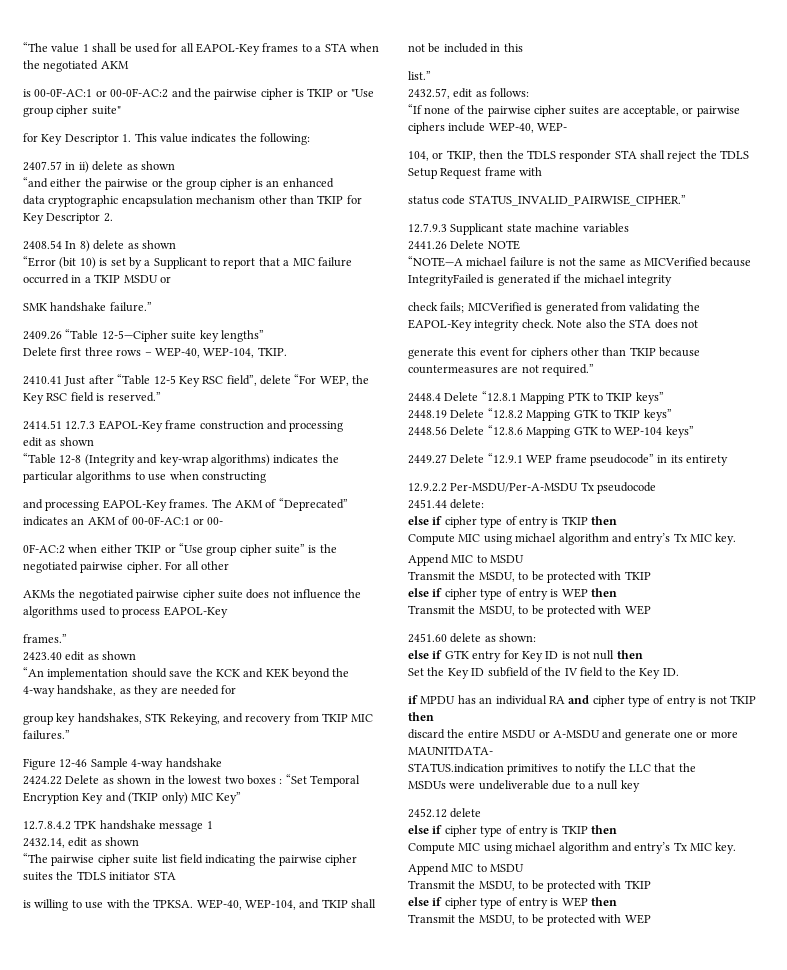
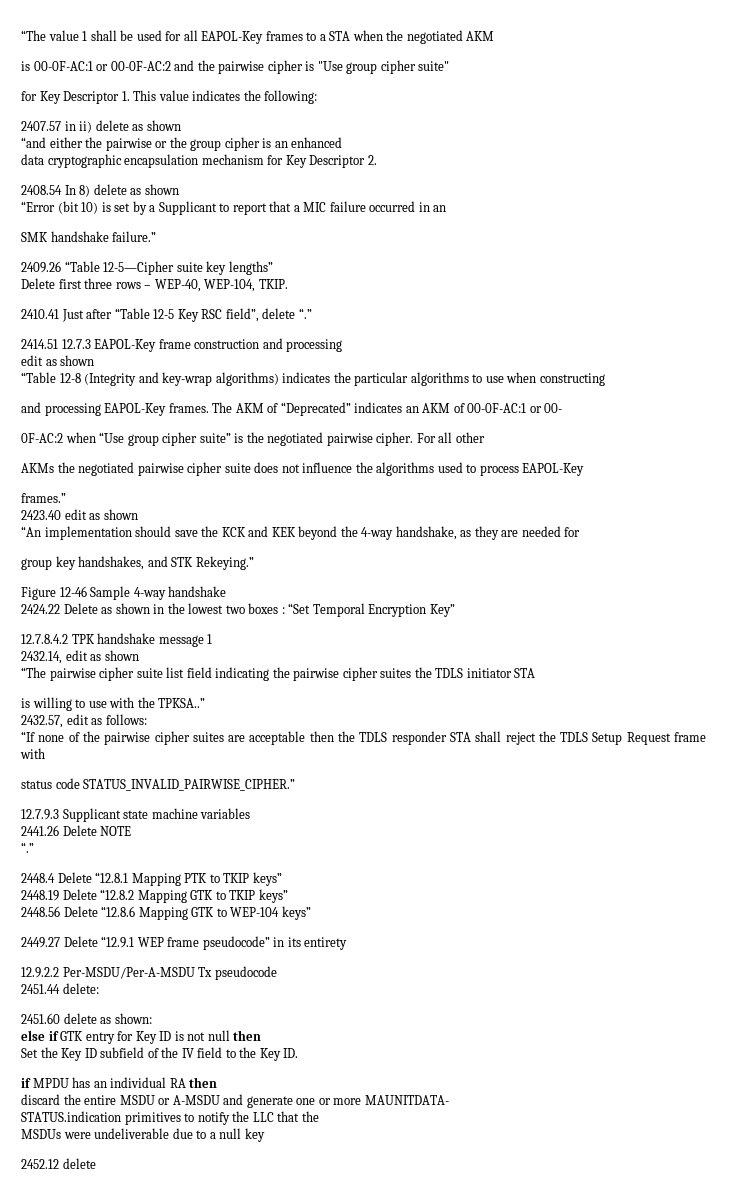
- is 00-0F-AC:1 or 00-0F-AC:2 and the pairwise cipher is TKIP or "Use group cipher suite"
+ is 00-0F-AC:1 or 00-0F-AC:2 and the pairwise cipher is "Use group cipher suite"
- data cryptographic encapsulation mechanism other than TKIP for Key Descriptor 2.
+ data cryptographic encapsulation mechanism for Key Descriptor 2.
- “Error (bit 10) is set by a Supplicant to report that a MIC failure occurred in a TKIP MSDU or
+ “Error (bit 10) is set by a Supplicant to report that a MIC failure occurred in an
- 2410.41 Just after “Table 12-5 Key RSC field”, delete “For WEP, the Key RSC field is reserved.”
+ 2410.41 Just after “Table 12-5 Key RSC field”, delete “.”
- 0F-AC:2 when either TKIP or “Use group cipher suite” is the negotiated pairwise cipher.
+ 0F-AC:2 when “Use group cipher suite” is the negotiated pairwise cipher.
- group key handshakes, STK Rekeying, and recovery from TKIP MIC failures.”
+ group key handshakes, and STK Rekeying.”
- 2424.22 Delete as shown in the lowest two boxes : “Set Temporal Encryption Key and (TKIP only) MIC Key”
+ 2424.22 Delete as shown in the lowest two boxes : “Set Temporal Encryption Key”
- is willing to use with the TPKSA. WEP-40, WEP-104, and TKIP shall not be included in this
- list.”
+ is willing to use with the TPKSA..”
- “If none of the pairwise cipher suites are acceptable, or pairwise ciphers include WEP-40, WEP-
- 104, or TKIP, then the TDLS responder STA shall reject the TDLS Setup Request frame with
+ “If none of the pairwise cipher suites are acceptable then the TDLS responder STA shall reject the TDLS Setup Request frame with
  2441.26 Delete NOTE
- “NOTE—A michael failure is not the same as MICVerified because IntegrityFailed is generated if the michael integrity
- check fails; MICVerified is generated from validating the EAPOL-Key integrity check. Note also the STA does not
- generate this event for ciphers other than TKIP because countermeasures are not required.”
+ “.”
  2451.44 delete:
- else if cipher type of entry is TKIP then
- Compute MIC using michael algorithm and entry’s Tx MIC key.
- Append MIC to MSDU
- Transmit the MSDU, to be protected with TKIP
- else if cipher type of entry is WEP then
- Transmit the MSDU, to be protected with WEP
- if MPDU has an individual RA and cipher type of entry is not TKIP then
+ if MPDU has an individual RA then
  2452.12 delete
- else if cipher type of entry is TKIP then
- Compute MIC using michael algorithm and entry’s Tx MIC key.
- Append MIC to MSDU
- Transmit the MSDU, to be protected with TKIP
- else if cipher type of entry is WEP then
- Transmit the MSDU, to be protected with WEP

